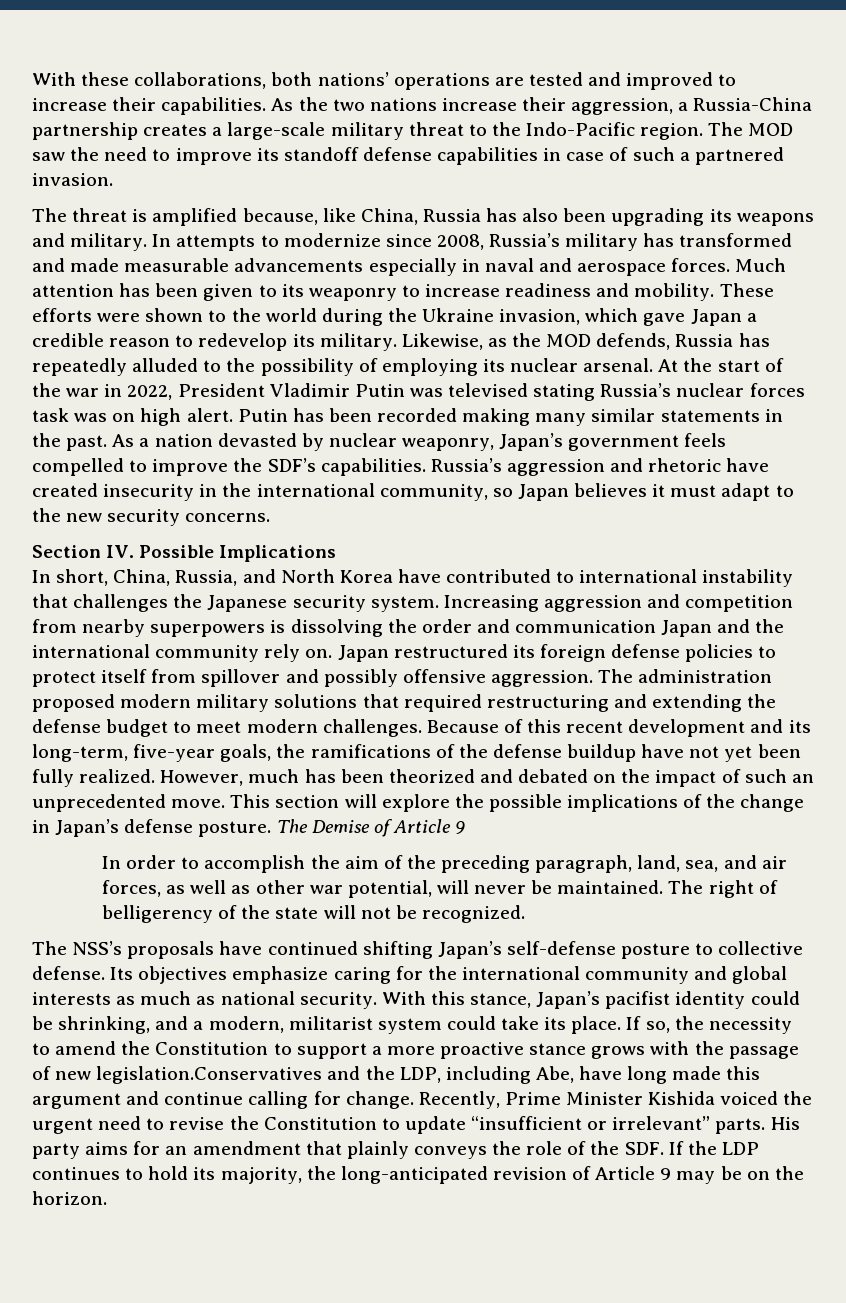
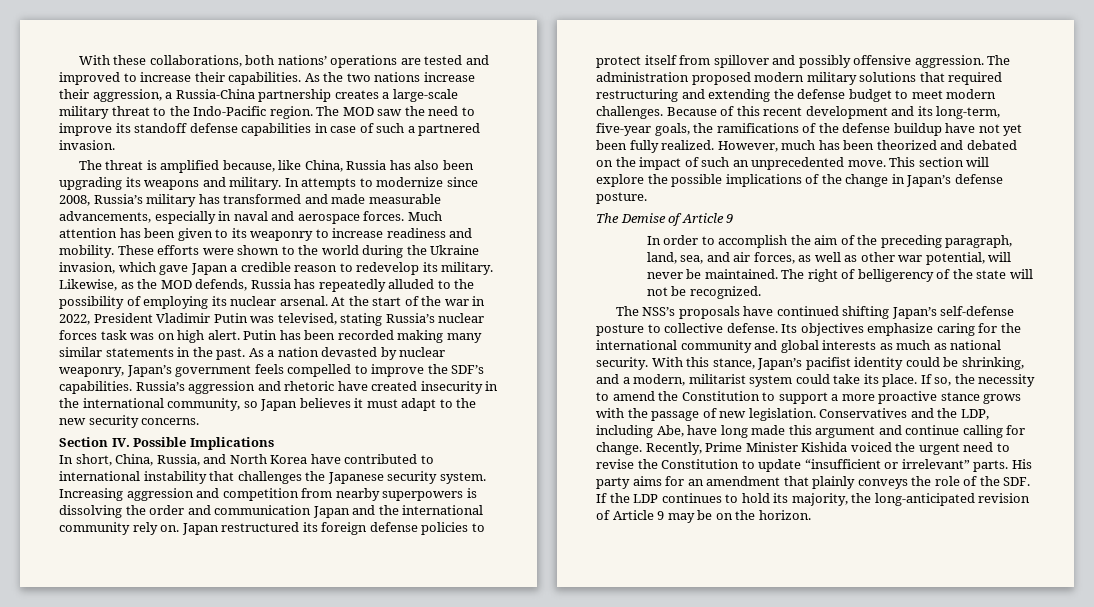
- In attempts to modernize since 2008, Russia’s military has transformed and made measurable advancements especially in naval and aerospace forces.
+ In attempts to modernize since 2008, Russia’s military has transformed and made measurable advancements, especially in naval and aerospace forces.
- At the start of the war in 2022, President Vladimir Putin was televised stating Russia’s nuclear forces task was on high alert.
+ At the start of the war in 2022, President Vladimir Putin was televised, stating Russia’s nuclear forces task was on high alert.
- This section will explore the possible implications of the change in Japan’s defense posture. The Demise of Article 9
+ This section will explore the possible implications of the change in Japan’s defense posture.
+ The Demise of Article 9
- If so, the necessity to amend the Constitution to support a more proactive stance grows with the passage of new legislation.Conservatives and the LDP, including Abe, have long made this argument and continue calling for change.
+ If so, the necessity to amend the Constitution to support a more proactive stance grows with the passage of new legislation. Conservatives and the LDP, including Abe, have long made this argument and continue calling for change.

